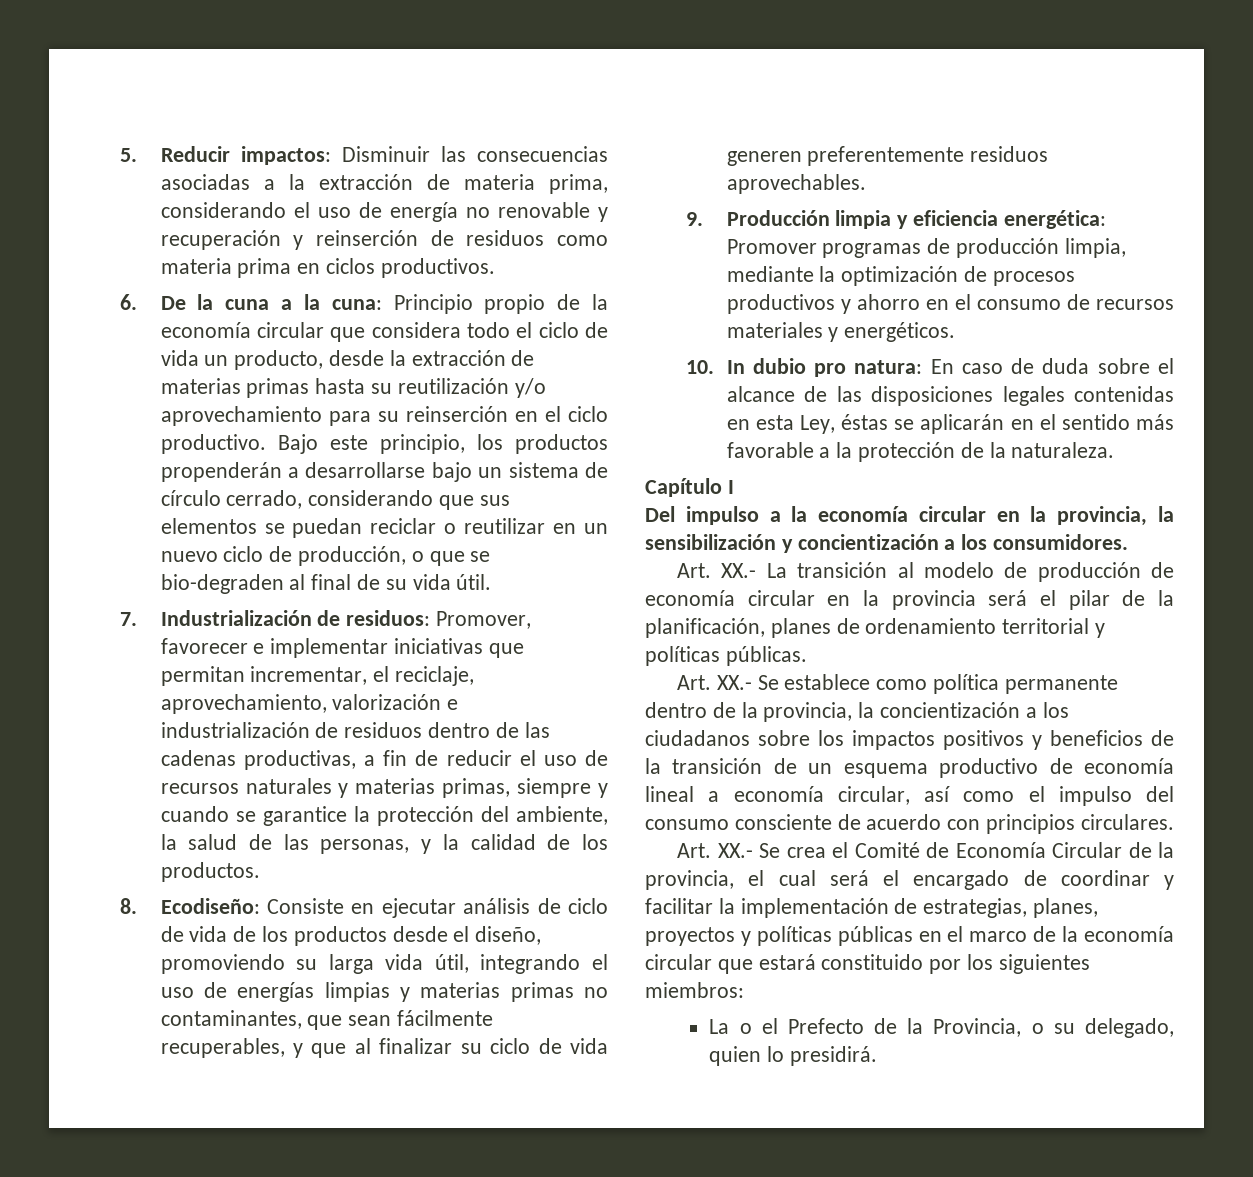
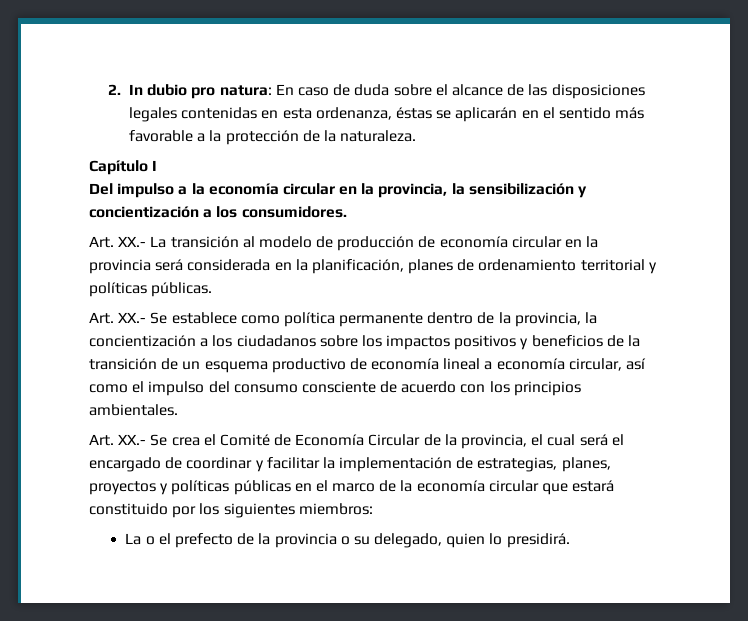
- 5. Reducir impactos: Disminuir las consecuencias asociadas a la extracción de materia prima, considerando el uso de energía no renovable y recuperación y reinserción de residuos como materia prima en ciclos productivos.
- 6. De la cuna a la cuna: Principio propio de la economía circular que considera todo el ciclo de vida un producto, desde la extracción de materias primas hasta su reutilización y/o aprovechamiento para su reinserción en el ciclo productivo. Bajo este principio, los productos propenderán a desarrollarse bajo un sistema de círculo cerrado, considerando que sus elementos se puedan reciclar o reutilizar en un nuevo ciclo de producción, o que se bio-degraden al final de su vida útil.
- 7. Industrialización de residuos: Promover, favorecer e implementar iniciativas que permitan incrementar, el reciclaje, aprovechamiento, valorización e industrialización de residuos dentro de las cadenas productivas, a fin de reducir el uso de recursos naturales y materias primas, siempre y cuando se garantice la protección del ambiente, la salud de las personas, y la calidad de los productos.
- 8. Ecodiseño: Consiste en ejecutar análisis de ciclo de vida de los productos desde el diseño, promoviendo su larga vida útil, integrando el uso de energías limpias y materias primas no contaminantes, que sean fácilmente recuperables, y que al finalizar su ciclo de vida generen preferentemente residuos aprovechables.
- 9. Producción limpia y eficiencia energética: Promover programas de producción limpia, mediante la optimización de procesos productivos y ahorro en el consumo de recursos materiales y energéticos.
- 10. In dubio pro natura: En caso de duda sobre el alcance de las disposiciones legales contenidas en esta Ley, éstas se aplicarán en el sentido más favorable a la protección de la naturaleza.
+ 2. In dubio pro natura: En caso de duda sobre el alcance de las disposiciones legales contenidas en esta ordenanza, éstas se aplicarán en el sentido más favorable a la protección de la naturaleza.
- Art. XX.- La transición al modelo de producción de economía circular en la provincia será el pilar de la planificación, planes de ordenamiento territorial y políticas públicas.
+ Art. XX.- La transición al modelo de producción de economía circular en la provincia será considerada en la planificación, planes de ordenamiento territorial y políticas públicas.
- Art. XX.- Se establece como política permanente dentro de la provincia, la concientización a los ciudadanos sobre los impactos positivos y beneficios de la transición de un esquema productivo de economía lineal a economía circular, así como el impulso del consumo consciente de acuerdo con principios circulares.
+ Art. XX.- Se establece como política permanente dentro de la provincia, la concientización a los ciudadanos sobre los impactos positivos y beneficios de la transición de un esquema productivo de economía lineal a economía circular, así como el impulso del consumo consciente de acuerdo con los principios ambientales.
- La o el Prefecto de la Provincia, o su delegado, quien lo presidirá.
+ La o el prefecto de la provincia o su delegado, quien lo presidirá.

